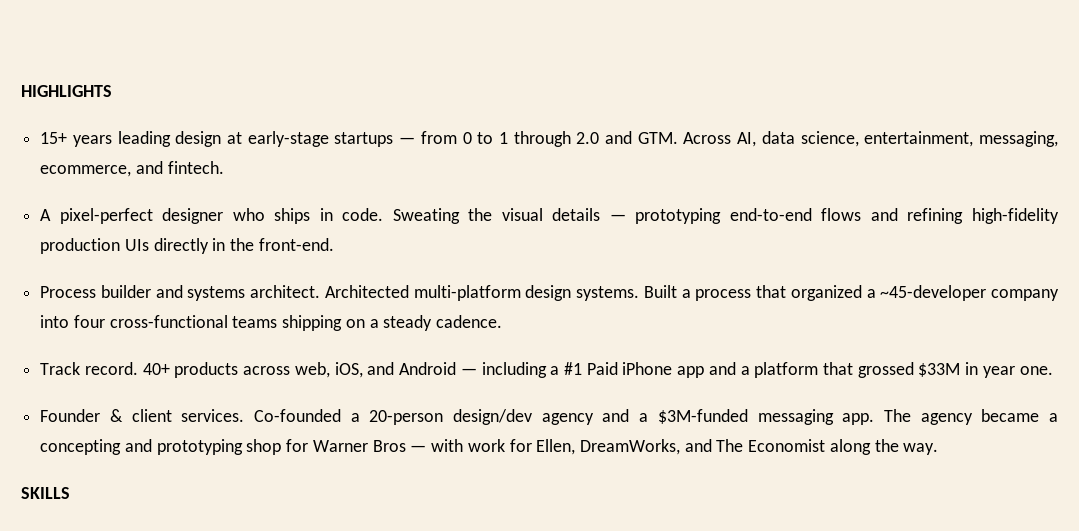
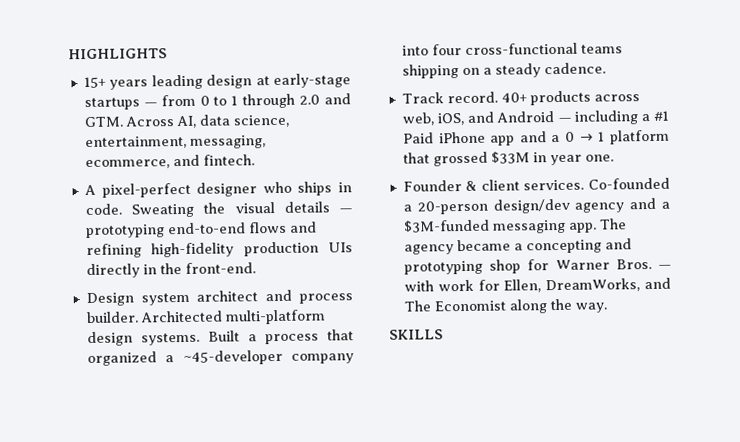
- Process builder and systems architect.
+ Design system architect and process builder.
- 40+ products across web, iOS, and Android — including a #1 Paid iPhone app and a platform that grossed $33M in year one.
+ 40+ products across web, iOS, and Android — including a #1 Paid iPhone app and a 0 → 1 platform that grossed $33M in year one.
- The agency became a concepting and prototyping shop for Warner Bros — with work for Ellen, DreamWorks, and The Economist along the way.
+ The agency became a concepting and prototyping shop for Warner Bros. — with work for Ellen, DreamWorks, and The Economist along the way.

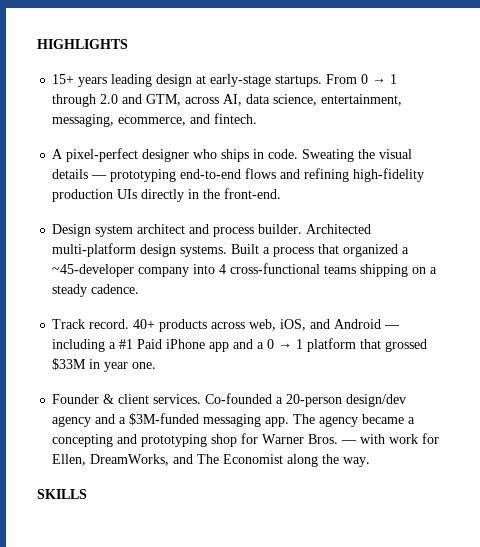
- 15+ years leading design at early-stage startups — from 0 to 1 through 2.0 and GTM. Across AI, data science, entertainment, messaging, ecommerce, and fintech.
+ 15+ years leading design at early-stage startups. From 0 → 1 through 2.0 and GTM, across AI, data science, entertainment, messaging, ecommerce, and fintech.
- Built a process that organized a ~45-developer company into four cross-functional teams shipping on a steady cadence.
+ Built a process that organized a ~45-developer company into 4 cross-functional teams shipping on a steady cadence.

